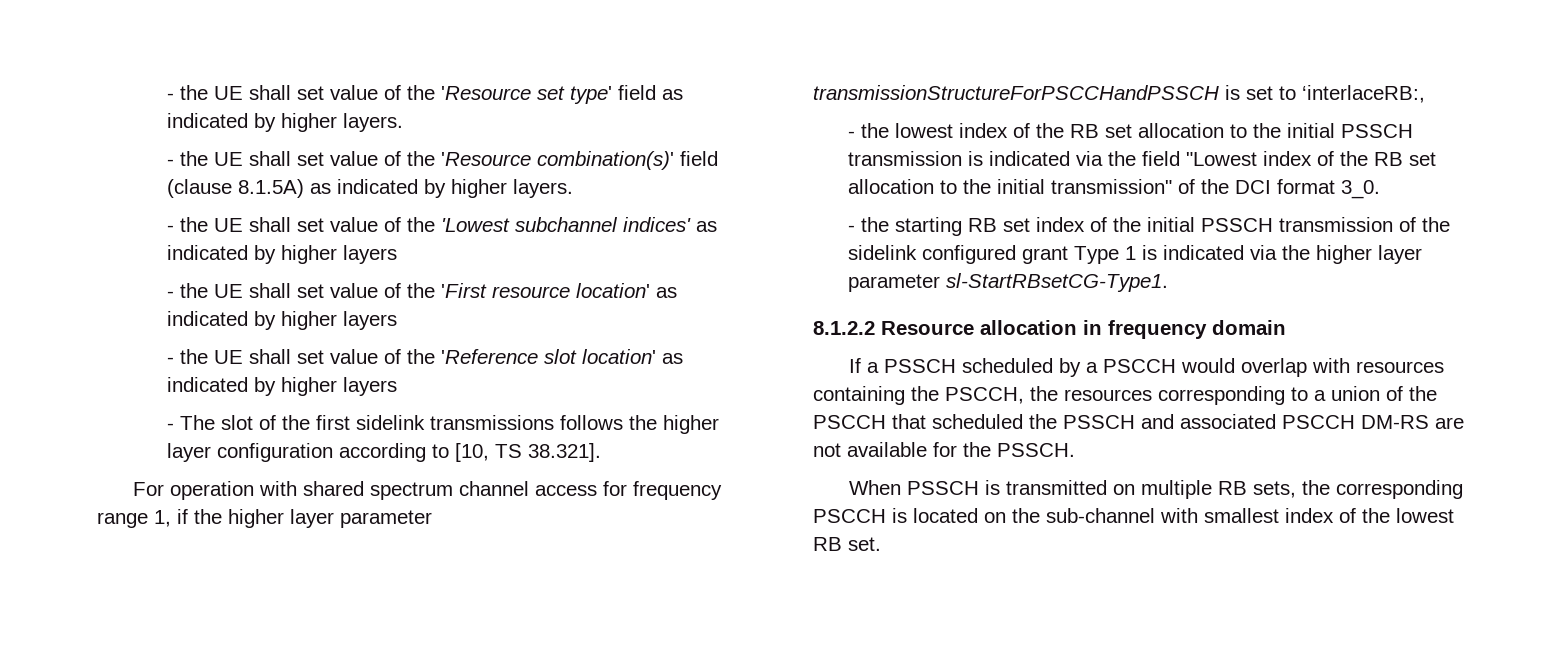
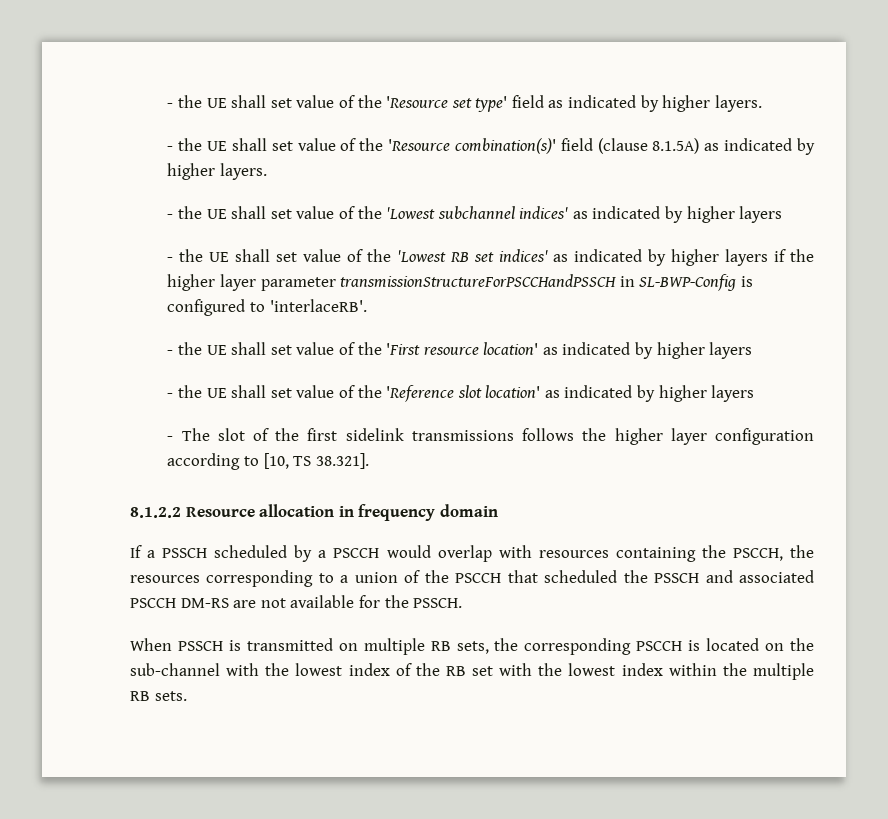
+ - the UE shall set value of the 'Lowest RB set indices' as indicated by higher layers if the higher layer parameter transmissionStructureForPSCCHandPSSCH in SL-BWP-Config is configured to 'interlaceRB'.
- For operation with shared spectrum channel access for frequency range 1, if the higher layer parameter transmissionStructureForPSCCHandPSSCH is set to ‘interlaceRB:,
- - the lowest index of the RB set allocation to the initial PSSCH transmission is indicated via the field "Lowest index of the RB set allocation to the initial transmission" of the DCI format 3_0.
- - the starting RB set index of the initial PSSCH transmission of the sidelink configured grant Type 1 is indicated via the higher layer parameter sl-StartRBsetCG-Type1.
- When PSSCH is transmitted on multiple RB sets, the corresponding PSCCH is located on the sub-channel with smallest index of the lowest RB set.
+ When PSSCH is transmitted on multiple RB sets, the corresponding PSCCH is located on the sub-channel with the lowest index of the RB set with the lowest index within the multiple RB sets.

